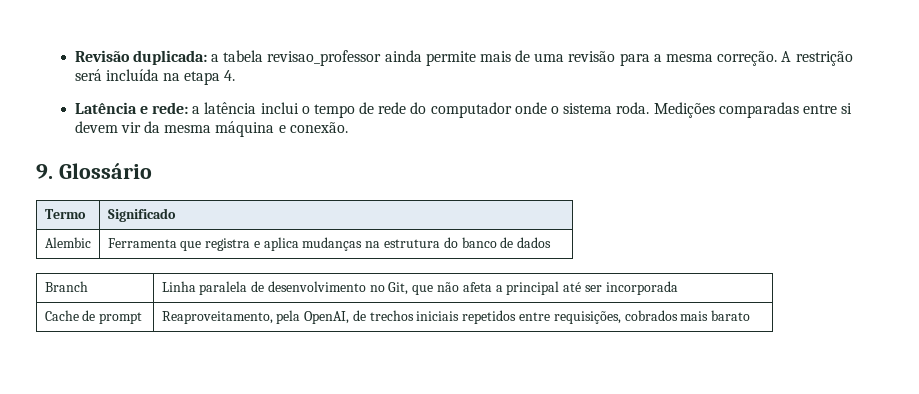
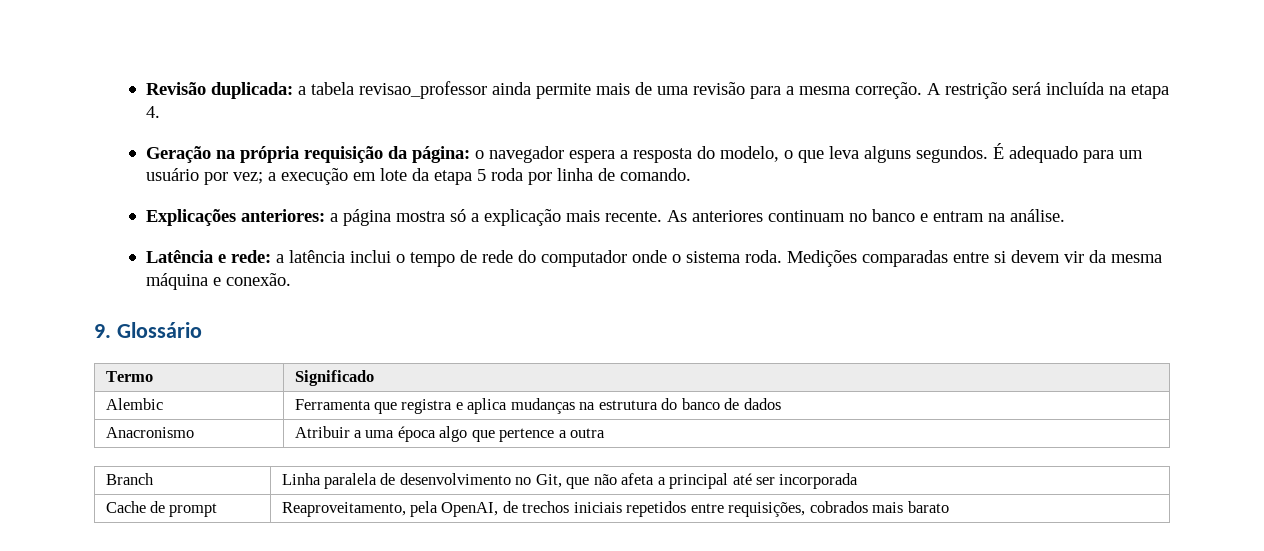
+ Geração na própria requisição da página: o navegador espera a resposta do modelo, o que leva alguns segundos. É adequado para um usuário por vez; a execução em lote da etapa 5 roda por linha de comando.
+ Explicações anteriores: a página mostra só a explicação mais recente. As anteriores continuam no banco e entram na análise.
+ Anacronismo | Atribuir a uma época algo que pertence a outra

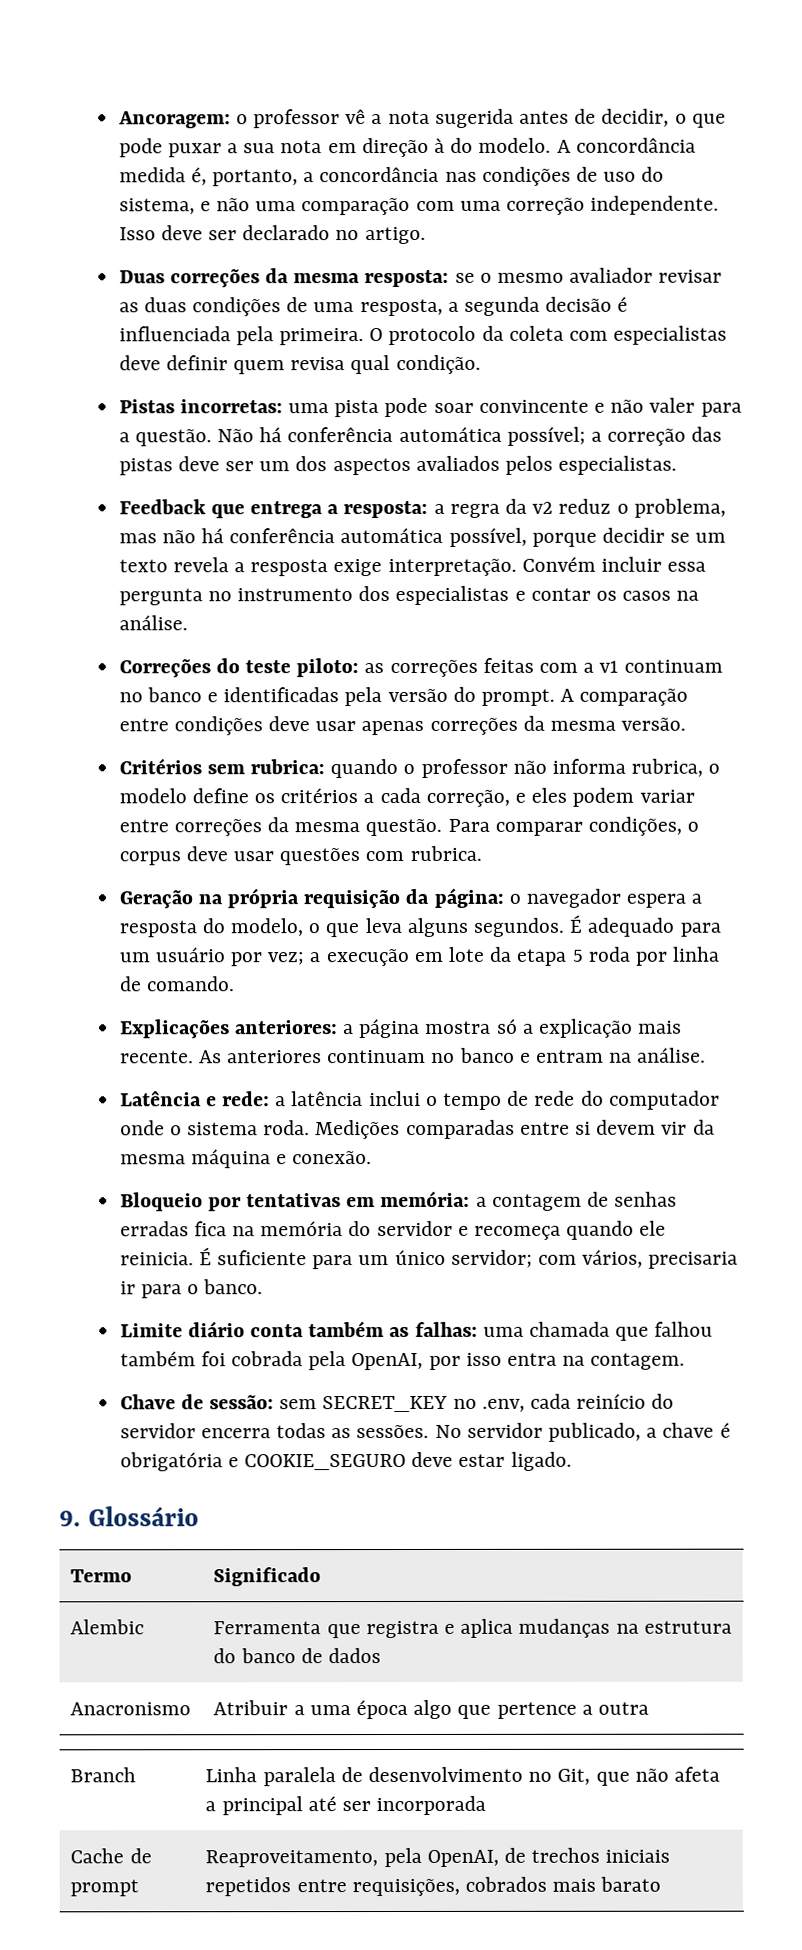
- Revisão duplicada: a tabela revisao_professor ainda permite mais de uma revisão para a mesma correção. A restrição será incluída na etapa 4.
+ Ancoragem: o professor vê a nota sugerida antes de decidir, o que pode puxar a sua nota em direção à do modelo. A concordância medida é, portanto, a concordância nas condições de uso do sistema, e não uma comparação com uma correção independente. Isso deve ser declarado no artigo.
+ Duas correções da mesma resposta: se o mesmo avaliador revisar as duas condições de uma resposta, a segunda decisão é influenciada pela primeira. O protocolo da coleta com especialistas deve definir quem revisa qual condição.
+ Pistas incorretas: uma pista pode soar convincente e não valer para a questão. Não há conferência automática possível; a correção das pistas deve ser um dos aspectos avaliados pelos especialistas.
+ Feedback que entrega a resposta: a regra da v2 reduz o problema, mas não há conferência automática possível, porque decidir se um texto revela a resposta exige interpretação. Convém incluir essa pergunta no instrumento dos especialistas e contar os casos na análise.
+ Correções do teste piloto: as correções feitas com a v1 continuam no banco e identificadas pela versão do prompt. A comparação entre condições deve usar apenas correções da mesma versão.
+ Critérios sem rubrica: quando o professor não informa rubrica, o modelo define os critérios a cada correção, e eles podem variar entre correções da mesma questão. Para comparar condições, o corpus deve usar questões com rubrica.
+ Bloqueio por tentativas em memória: a contagem de senhas erradas fica na memória do servidor e recomeça quando ele reinicia. É suficiente para um único servidor; com vários, precisaria ir para o banco.
+ Limite diário conta também as falhas: uma chamada que falhou também foi cobrada pela OpenAI, por isso entra na contagem.
+ Chave de sessão: sem SECRET_KEY no .env, cada reinício do servidor encerra todas as sessões. No servidor publicado, a chave é obrigatória e COOKIE_SEGURO deve estar ligado.

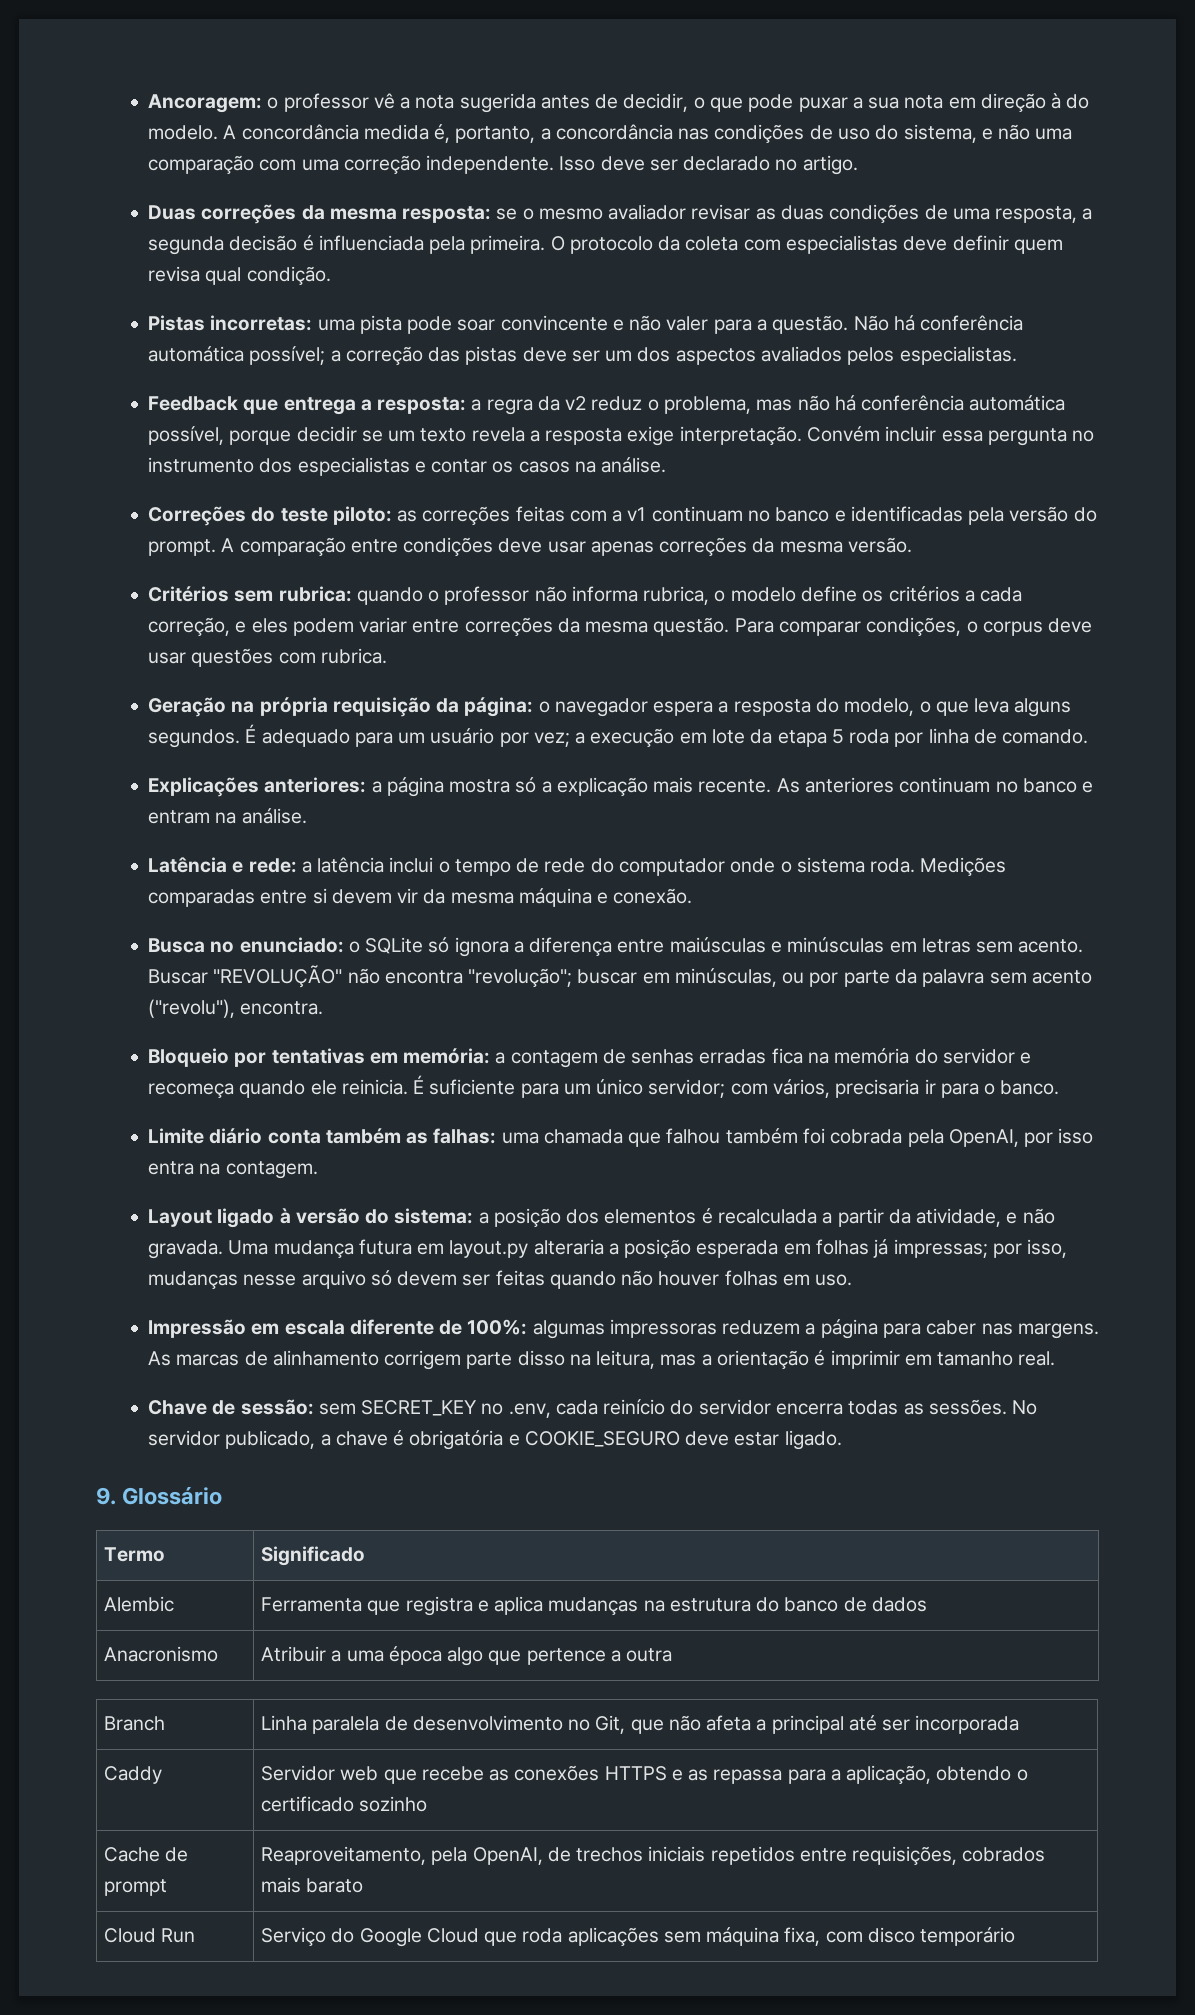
+ Busca no enunciado: o SQLite só ignora a diferença entre maiúsculas e minúsculas em letras sem acento. Buscar "REVOLUÇÃO" não encontra "revolução"; buscar em minúsculas, ou por parte da palavra sem acento ("revolu"), encontra.
+ Layout ligado à versão do sistema: a posição dos elementos é recalculada a partir da atividade, e não gravada. Uma mudança futura em layout.py alteraria a posição esperada em folhas já impressas; por isso, mudanças nesse arquivo só devem ser feitas quando não houver folhas em uso.
+ Impressão em escala diferente de 100%: algumas impressoras reduzem a página para caber nas margens. As marcas de alinhamento corrigem parte disso na leitura, mas a orientação é imprimir em tamanho real.
+ Caddy | Servidor web que recebe as conexões HTTPS e as repassa para a aplicação, obtendo o certificado sozinho
+ Cloud Run | Serviço do Google Cloud que roda aplicações sem máquina fixa, com disco temporário

